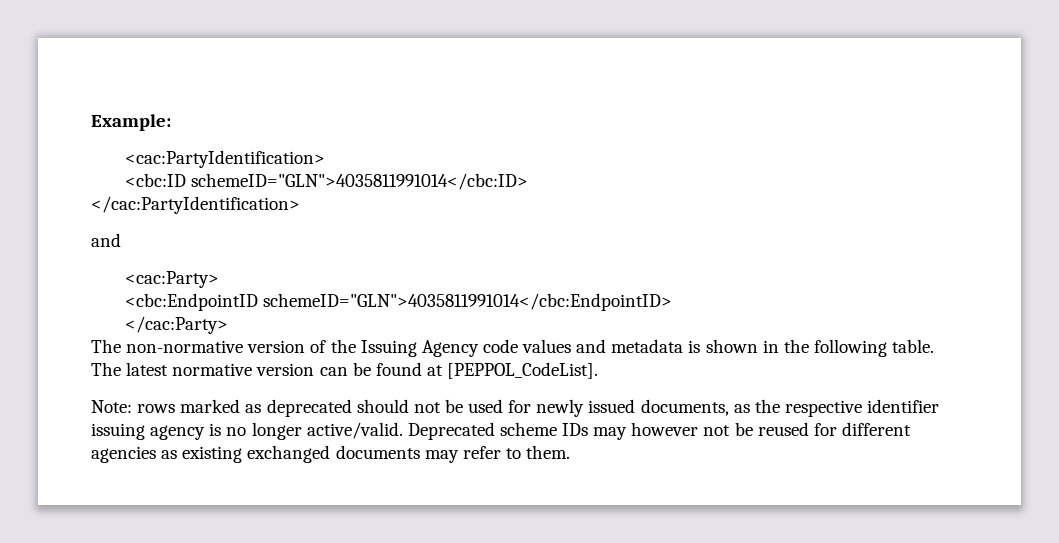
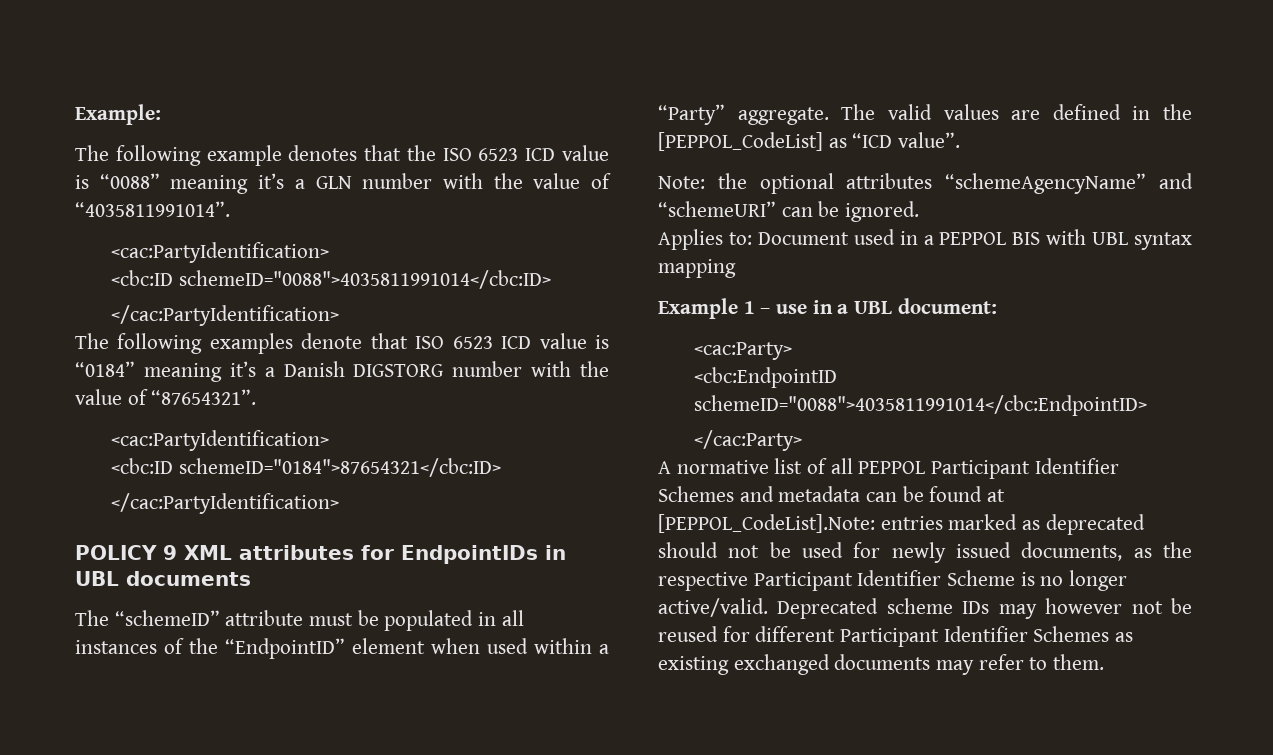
+ The following example denotes that the ISO 6523 ICD value is “0088” meaning it’s a GLN number with the value of “4035811991014”.
  <cac:PartyIdentification>
- <cbc:ID schemeID="GLN">4035811991014</cbc:ID>
+ <cbc:ID schemeID="0088">4035811991014</cbc:ID>
  </cac:PartyIdentification>
- and
+ The following examples denote that ISO 6523 ICD value is “0184” meaning it’s a Danish DIGSTORG number with the value of “87654321”.
+ <cac:PartyIdentification>
+ <cbc:ID schemeID="0184">87654321</cbc:ID>
+ </cac:PartyIdentification>
+ POLICY 9 XML attributes for EndpointIDs in UBL documents
+ The “schemeID” attribute must be populated in all instances of the “EndpointID” element when used within a “Party” aggregate. The valid values are defined in the [PEPPOL_CodeList] as “ICD value”.
+ Note: the optional attributes “schemeAgencyName” and “schemeURI” can be ignored.
+ Applies to: Document used in a PEPPOL BIS with UBL syntax mapping
+ Example 1 – use in a UBL document:
- <cbc:EndpointID schemeID="GLN">4035811991014</cbc:EndpointID>
+ <cbc:EndpointID schemeID="0088">4035811991014</cbc:EndpointID>
- The non-normative version of the Issuing Agency code values and metadata is shown in the following table. The latest normative version can be found at [PEPPOL_CodeList].
- Note: rows marked as deprecated should not be used for newly issued documents, as the respective identifier issuing agency is no longer active/valid.
+ A normative list of all PEPPOL Participant Identifier Schemes and metadata can be found at [PEPPOL_CodeList].Note: entries marked as deprecated should not be used for newly issued documents, as the respective Participant Identifier Scheme is no longer active/valid.
- Deprecated scheme IDs may however not be reused for different agencies as existing exchanged documents may refer to them.
+ Deprecated scheme IDs may however not be reused for different Participant Identifier Schemes as existing exchanged documents may refer to them.

